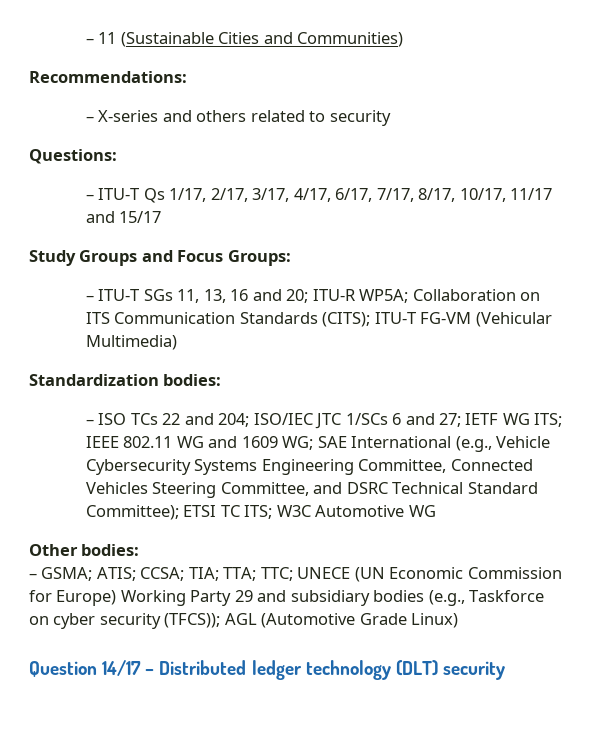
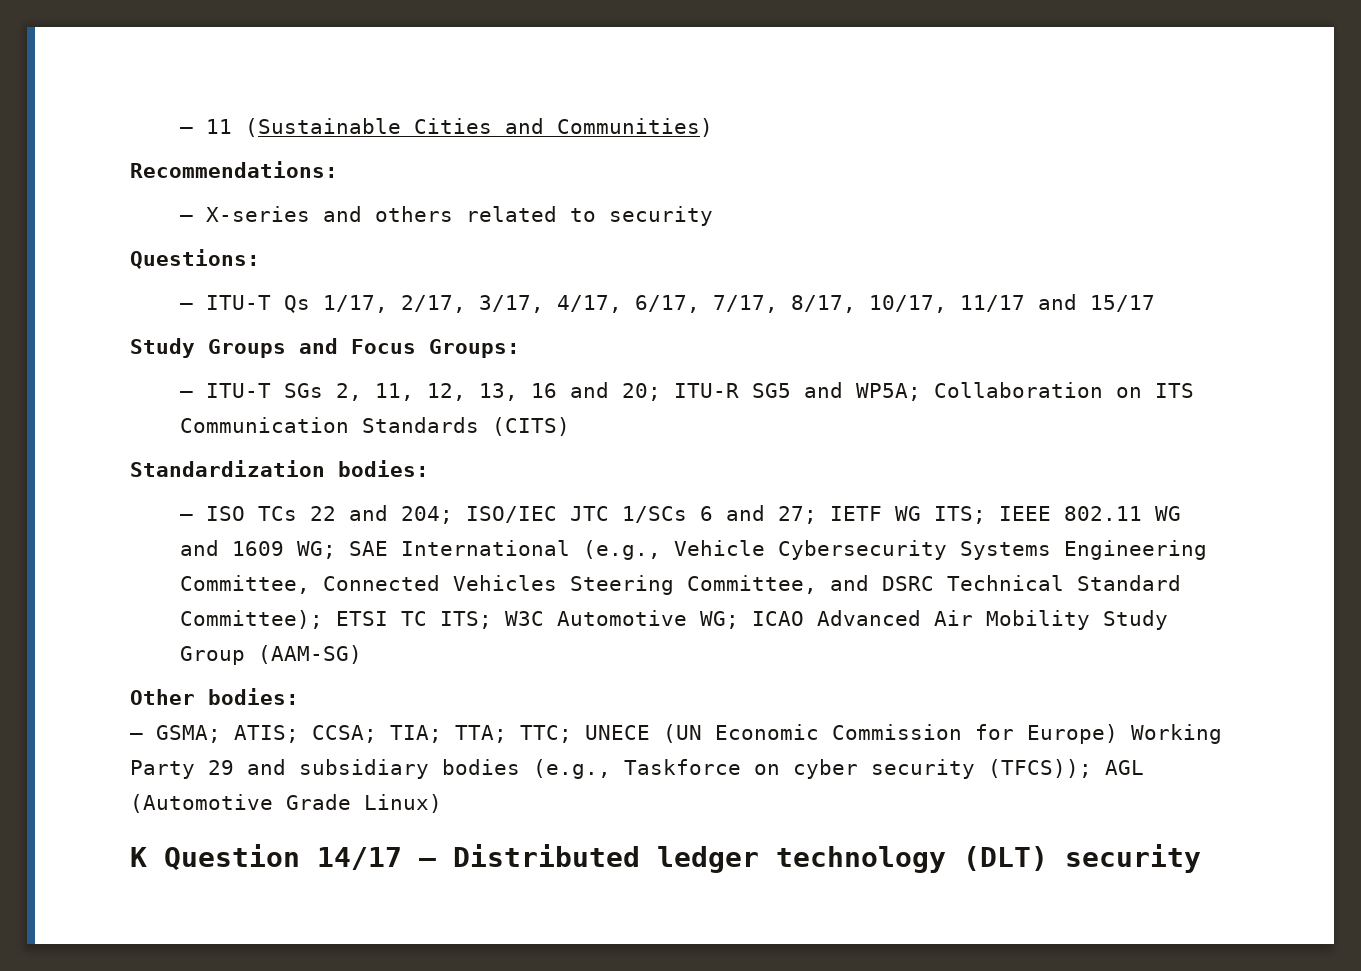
- – ITU-T SGs 11, 13, 16 and 20; ITU-R WP5A; Collaboration on ITS Communication Standards (CITS); ITU-T FG-VM (Vehicular Multimedia)
+ – ITU-T SGs 2, 11, 12, 13, 16 and 20; ITU-R SG5 and WP5A; Collaboration on ITS Communication Standards (CITS)
- – ISO TCs 22 and 204; ISO/IEC JTC 1/SCs 6 and 27; IETF WG ITS; IEEE 802.11 WG and 1609 WG; SAE International (e.g., Vehicle Cybersecurity Systems Engineering Committee, Connected Vehicles Steering Committee, and DSRC Technical Standard Committee); ETSI TC ITS; W3C Automotive WG
+ – ISO TCs 22 and 204; ISO/IEC JTC 1/SCs 6 and 27; IETF WG ITS; IEEE 802.11 WG and 1609 WG; SAE International (e.g., Vehicle Cybersecurity Systems Engineering Committee, Connected Vehicles Steering Committee, and DSRC Technical Standard Committee); ETSI TC ITS; W3C Automotive WG; ICAO Advanced Air Mobility Study Group (AAM-SG)
- Question 14/17 – Distributed ledger technology (DLT) security
+ K Question 14/17 – Distributed ledger technology (DLT) security

